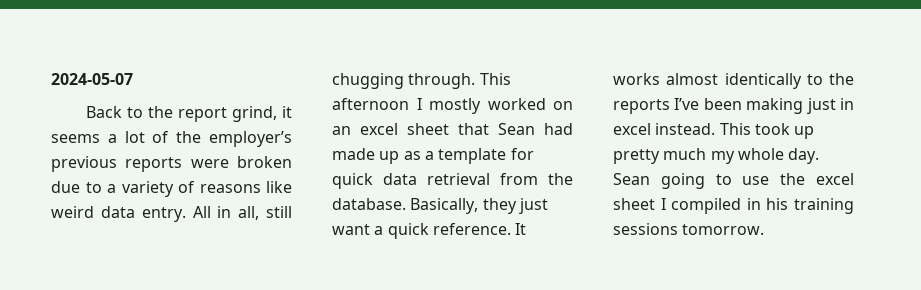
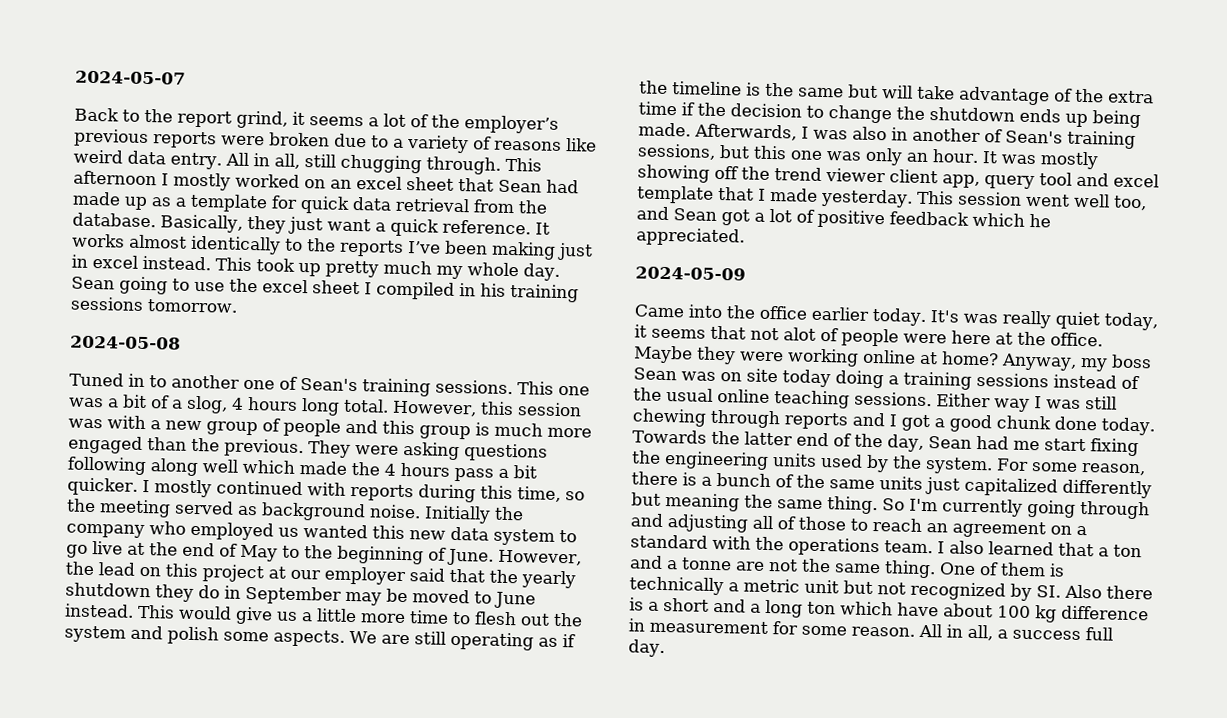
+ 2024-05-08
+ Tuned in to another one of Sean's training sessions. This one was a bit of a slog, 4 hours long total. However, this session was with a new group of people and this group is much more engaged than the previous. They were asking questions following along well which made the 4 hours pass a bit quicker. I mostly continued with reports during this time, so the meeting served as background noise. Initially the company who employed us wanted this new data system to go live at the end of May to the beginning of June. However, the lead on this project at our employer said that the yearly shutdown they do in September may be moved to June instead. This would give us a little more time to flesh out the system and polish some aspects. We are still operating as if the timeline is the same but will take advantage of the extra time if the decision to change the shutdown ends up being made. Afterwards, I was also in another of Sean's training sessions, but this one was only an hour. It was mostly showing off the trend viewer client app, query tool and excel template that I made yesterday. This session went well too, and Sean got a lot of positive feedback which he appreciated.
+ 2024-05-09
+ Came into the office earlier today. It's was really quiet today, it seems that not alot of people were here at the office. Maybe they were working online at home? Anyway, my boss Sean was on site today doing a training sessions instead of the usual online teaching sessions. Either way I was still chewing through reports and I got a good chunk done today. Towards the latter end of the day, Sean had me start fixing the engineering units used by the system. For some reason, there is a bunch of the same units just capitalized differently but meaning the same thing. So I'm currently going through and adjusting all of those to reach an agreement on a standard with the operations team. I also learned that a ton and a tonne are not the same thing. One of them is technically a metric unit but not recognized by SI. Also there is a short and a long ton which have about 100 kg difference in measurement for some reason. All in all, a success full day.

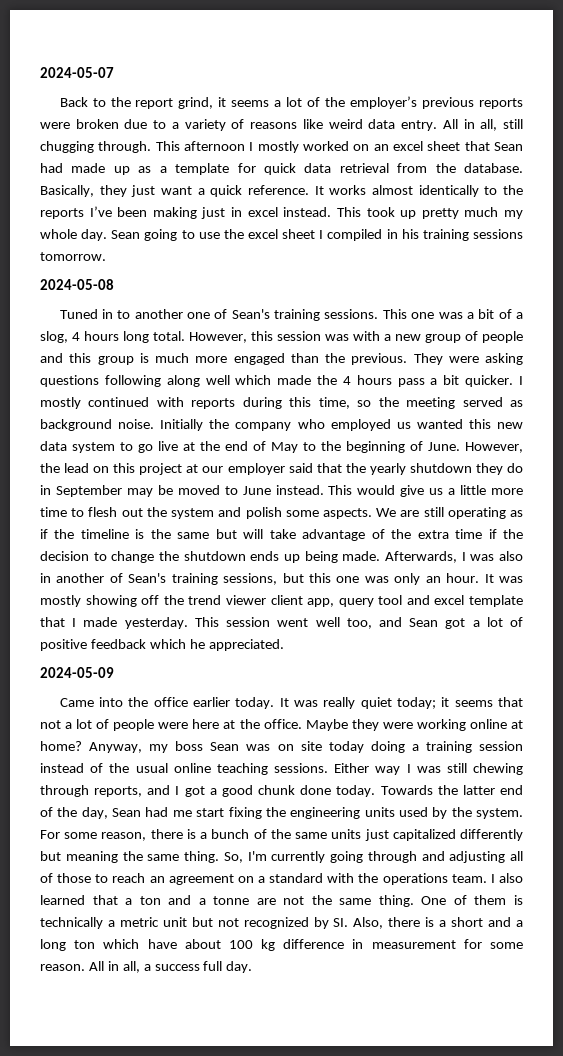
- It's was really quiet today, it seems that not alot of people were here at the office.
+ It was really quiet today; it seems that not a lot of people were here at the office.
- Anyway, my boss Sean was on site today doing a training sessions instead of the usual online teaching sessions.
+ Anyway, my boss Sean was on site today doing a training session instead of the usual online teaching sessions.
- Either way I was still chewing through reports and I got a good chunk done today.
+ Either way I was still chewing through reports, and I got a good chunk done today.
- So I'm currently going through and adjusting all of those to reach an agreement on a standard with the operations team.
+ So, I'm currently going through and adjusting all of those to reach an agreement on a standard with the operations team.
- One of them is technically a metric unit but not recognized by SI. Also there is a short and a long ton which have about 100 kg difference in measurement for some reason.
+ One of them is technically a metric unit but not recognized by SI. Also, there is a short and a long ton which have about 100 kg difference in measurement for some reason.

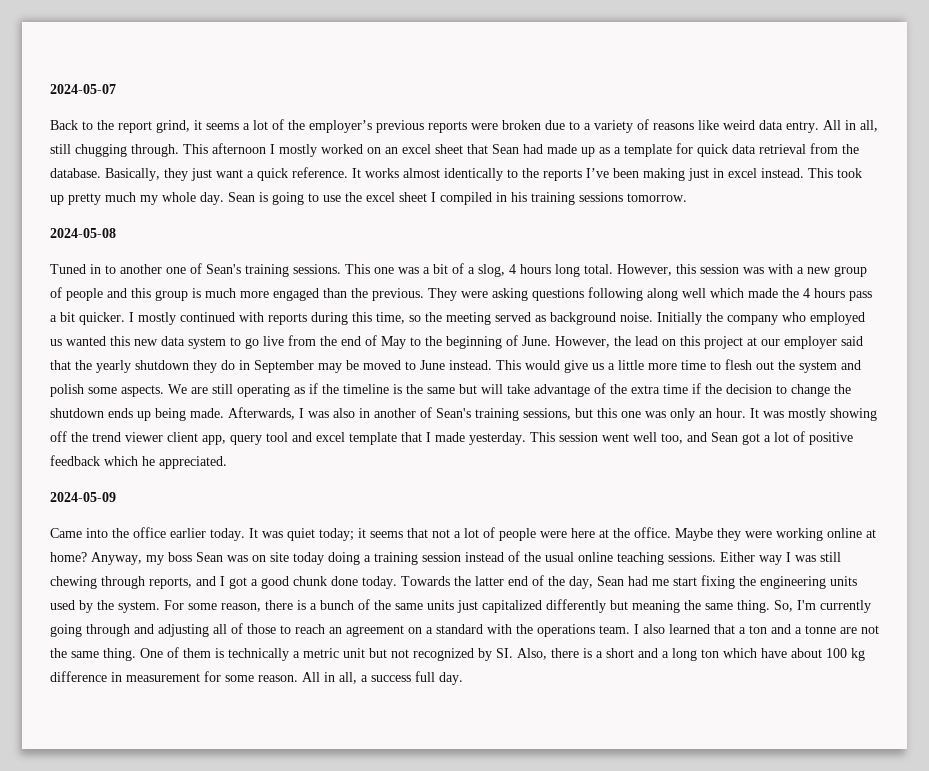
- Sean going to use the excel sheet I compiled in his training sessions tomorrow.
+ Sean is going to use the excel sheet I compiled in his training sessions tomorrow.
- Initially the company who employed us wanted this new data system to go live at the end of May to the beginning of June.
+ Initially the company who employed us wanted this new data system to go live from the end of May to the beginning of June.
- It was really quiet today; it seems that not a lot of people were here at the office.
+ It was quiet today; it seems that not a lot of people were here at the office.

